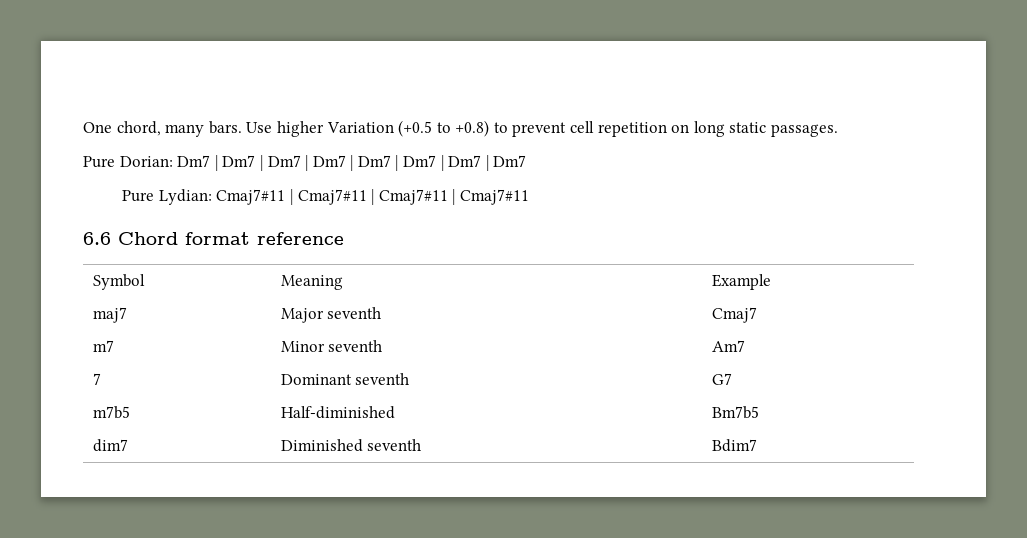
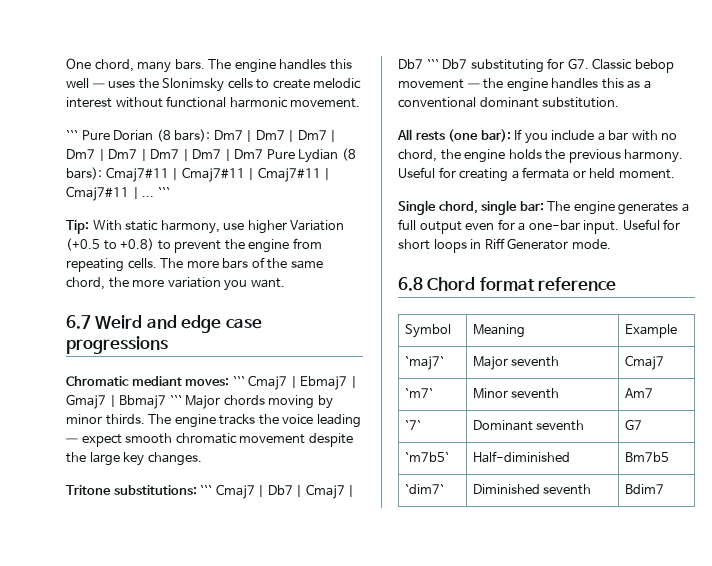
- Use higher Variation (+0.5 to +0.8) to prevent cell repetition on long static passages.
- Pure Dorian: Dm7 | Dm7 | Dm7 | Dm7 | Dm7 | Dm7 | Dm7 | Dm7
- Pure Lydian: Cmaj7#11 | Cmaj7#11 | Cmaj7#11 | Cmaj7#11
- 6.6 Chord format reference
+ The engine handles this well — uses the Slonimsky cells to create melodic interest without functional harmonic movement.
+ ``` Pure Dorian (8 bars): Dm7 | Dm7 | Dm7 | Dm7 | Dm7 | Dm7 | Dm7 | Dm7 Pure Lydian (8 bars): Cmaj7#11 | Cmaj7#11 | Cmaj7#11 | Cmaj7#11 | ... ```
+ Tip: With static harmony, use higher Variation (+0.5 to +0.8) to prevent the engine from repeating cells. The more bars of the same chord, the more variation you want.
+ 6.7 Weird and edge case progressions
+ Chromatic mediant moves: ``` Cmaj7 | Ebmaj7 | Gmaj7 | Bbmaj7 ``` Major chords moving by minor thirds. The engine tracks the voice leading — expect smooth chromatic movement despite the large key changes.
+ Tritone substitutions: ``` Cmaj7 | Db7 | Cmaj7 | Db7 ``` Db7 substituting for G7. Classic bebop movement — the engine handles this as a conventional dominant substitution.
+ All rests (one bar): If you include a bar with no chord, the engine holds the previous harmony. Useful for creating a fermata or held moment.
+ Single chord, single bar: The engine generates a full output even for a one-bar input. Useful for short loops in Riff Generator mode.
+ 6.8 Chord format reference
- maj7 | Major seventh | Cmaj7
+ `maj7` | Major seventh | Cmaj7
- m7 | Minor seventh | Am7
+ `m7` | Minor seventh | Am7
- 7 | Dominant seventh | G7
+ `7` | Dominant seventh | G7
- m7b5 | Half-diminished | Bm7b5
+ `m7b5` | Half-diminished | Bm7b5
- dim7 | Diminished seventh | Bdim7
+ `dim7` | Diminished seventh | Bdim7

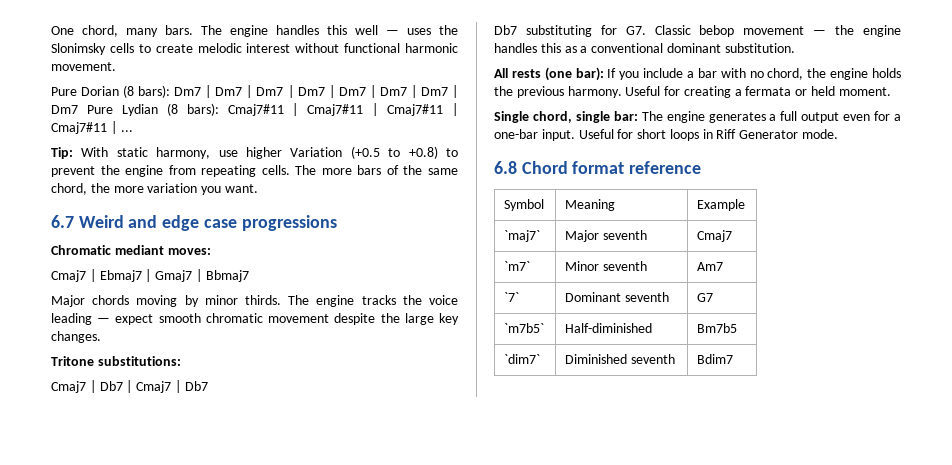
- ``` Pure Dorian (8 bars): Dm7 | Dm7 | Dm7 | Dm7 | Dm7 | Dm7 | Dm7 | Dm7 Pure Lydian (8 bars): Cmaj7#11 | Cmaj7#11 | Cmaj7#11 | Cmaj7#11 | ... ```
+ Pure Dorian (8 bars): Dm7 | Dm7 | Dm7 | Dm7 | Dm7 | Dm7 | Dm7 | Dm7 Pure Lydian (8 bars): Cmaj7#11 | Cmaj7#11 | Cmaj7#11 | Cmaj7#11 | ...
- Chromatic mediant moves: ``` Cmaj7 | Ebmaj7 | Gmaj7 | Bbmaj7 ``` Major chords moving by minor thirds.
+ Chromatic mediant moves:
+ Cmaj7 | Ebmaj7 | Gmaj7 | Bbmaj7
+ Major chords moving by minor thirds.
- Tritone substitutions: ``` Cmaj7 | Db7 | Cmaj7 | Db7 ``` Db7 substituting for G7. Classic bebop movement — the engine handles this as a conventional dominant substitution.
+ Tritone substitutions:
+ Cmaj7 | Db7 | Cmaj7 | Db7
+ Db7 substituting for G7. Classic bebop movement — the engine handles this as a conventional dominant substitution.

